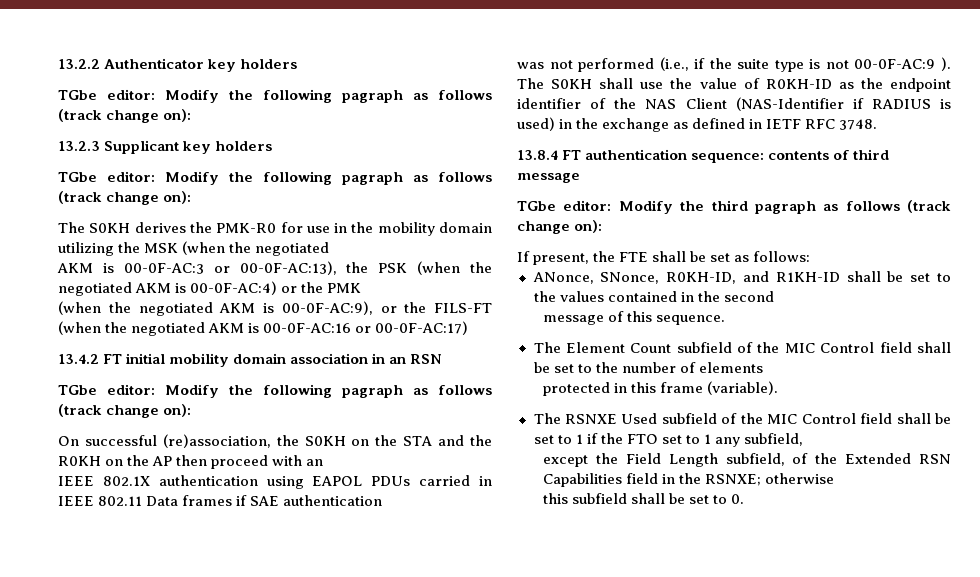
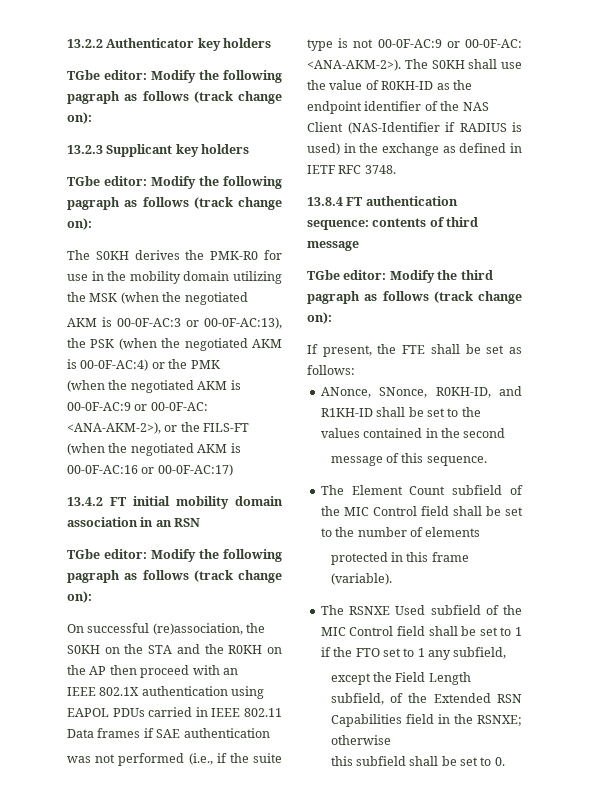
- (when the negotiated AKM is 00-0F-AC:9), or the FILS-FT (when the negotiated AKM is 00-0F-AC:16 or 00-0F-AC:17)
+ (when the negotiated AKM is 00-0F-AC:9 or 00-0F-AC: <ANA-AKM-2>), or the FILS-FT (when the negotiated AKM is 00-0F-AC:16 or 00-0F-AC:17)
- was not performed (i.e., if the suite type is not 00-0F-AC:9 ).
+ was not performed (i.e., if the suite type is not 00-0F-AC:9 or 00-0F-AC: <ANA-AKM-2>).

